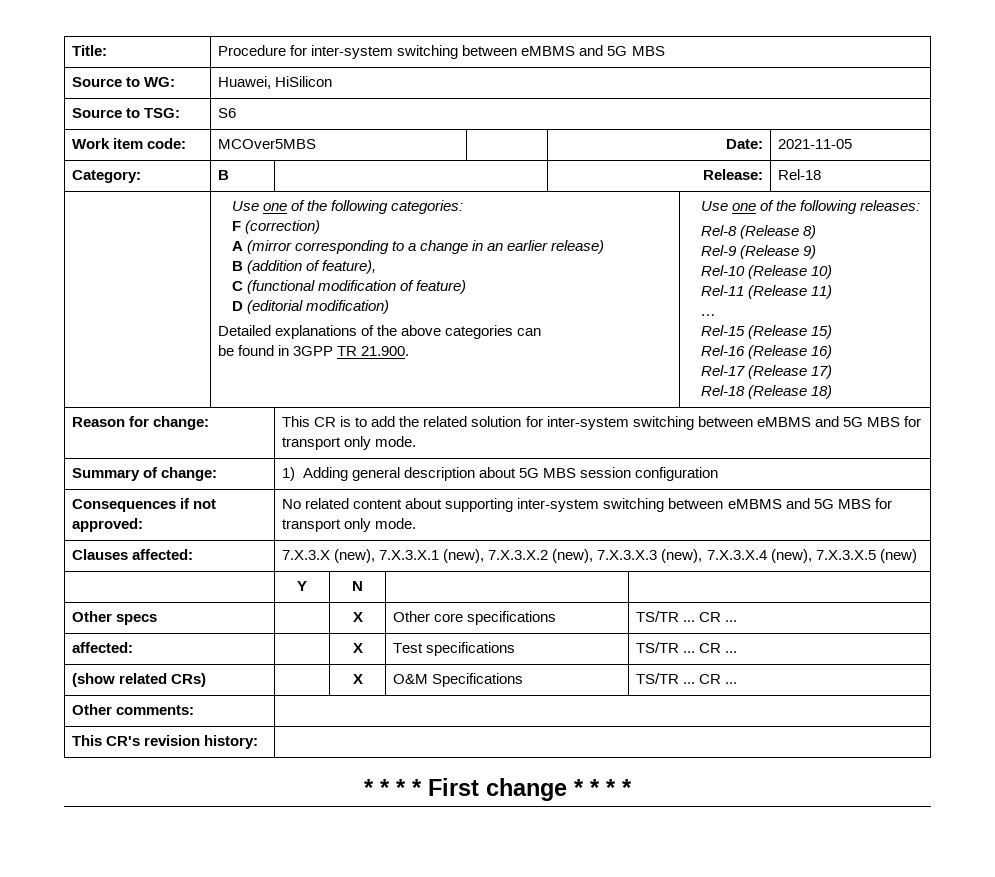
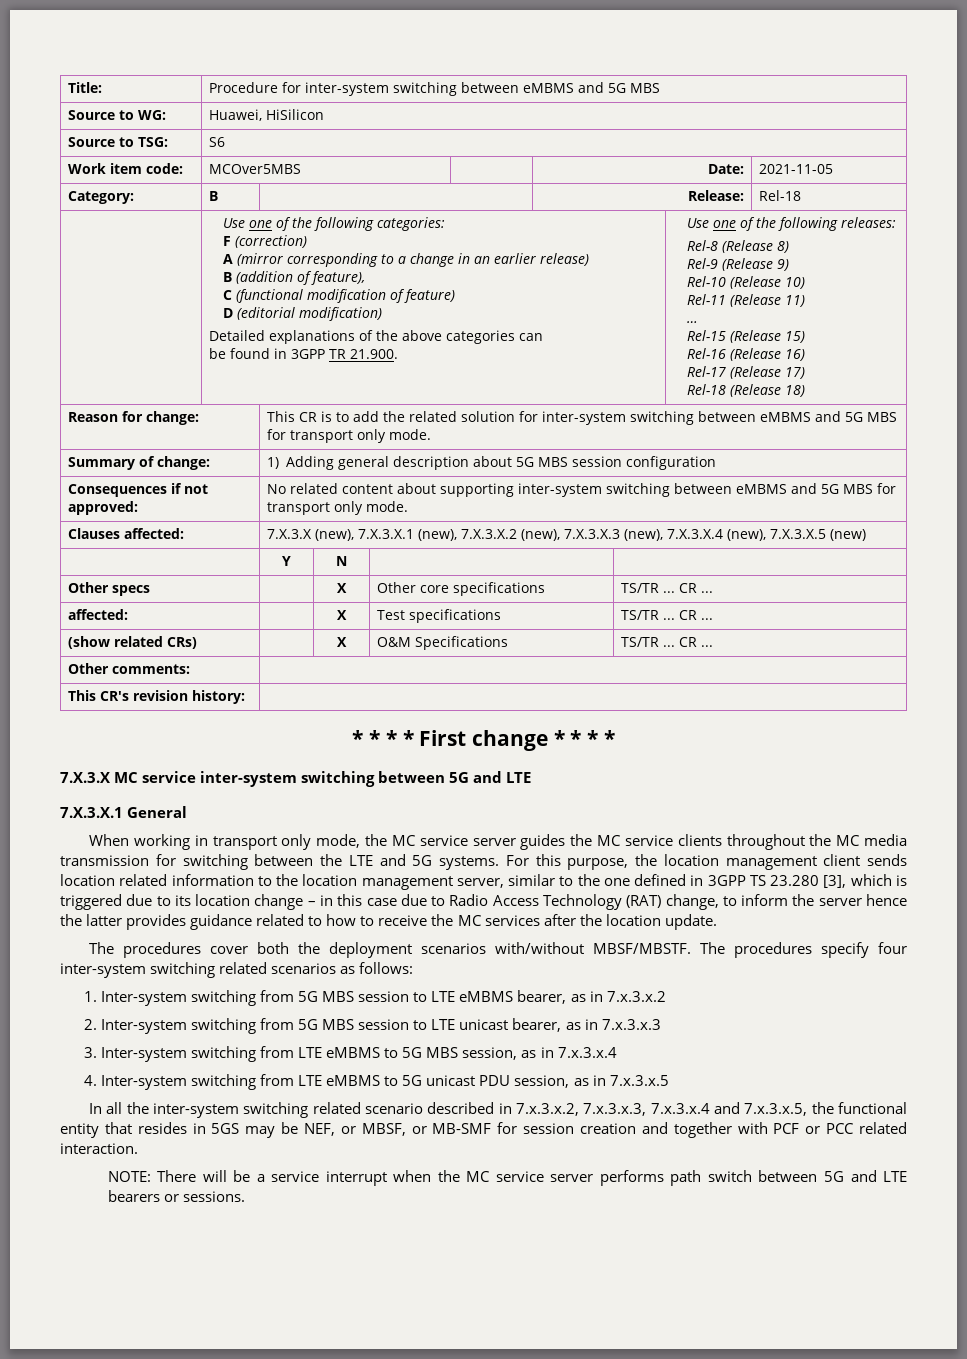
+ 7.X.3.X MC service inter-system switching between 5G and LTE
+ 7.X.3.X.1 General
+ When working in transport only mode, the MC service server guides the MC service clients throughout the MC media transmission for switching between the LTE and 5G systems. For this purpose, the location management client sends location related information to the location management server, similar to the one defined in 3GPP TS 23.280 [3], which is triggered due to its location change – in this case due to Radio Access Technology (RAT) change, to inform the server hence the latter provides guidance related to how to receive the MC services after the location update.
+ The procedures cover both the deployment scenarios with/without MBSF/MBSTF. The procedures specify four inter-system switching related scenarios as follows:
+ 1. Inter-system switching from 5G MBS session to LTE eMBMS bearer, as in 7.x.3.x.2
+ 2. Inter-system switching from 5G MBS session to LTE unicast bearer, as in 7.x.3.x.3
+ 3. Inter-system switching from LTE eMBMS to 5G MBS session, as in 7.x.3.x.4
+ 4. Inter-system switching from LTE eMBMS to 5G unicast PDU session, as in 7.x.3.x.5
+ In all the inter-system switching related scenario described in 7.x.3.x.2, 7.x.3.x.3, 7.x.3.x.4 and 7.x.3.x.5, the functional entity that resides in 5GS may be NEF, or MBSF, or MB-SMF for session creation and together with PCF or PCC related interaction.
+ NOTE: There will be a service interrupt when the MC service server performs path switch between 5G and LTE bearers or sessions.

